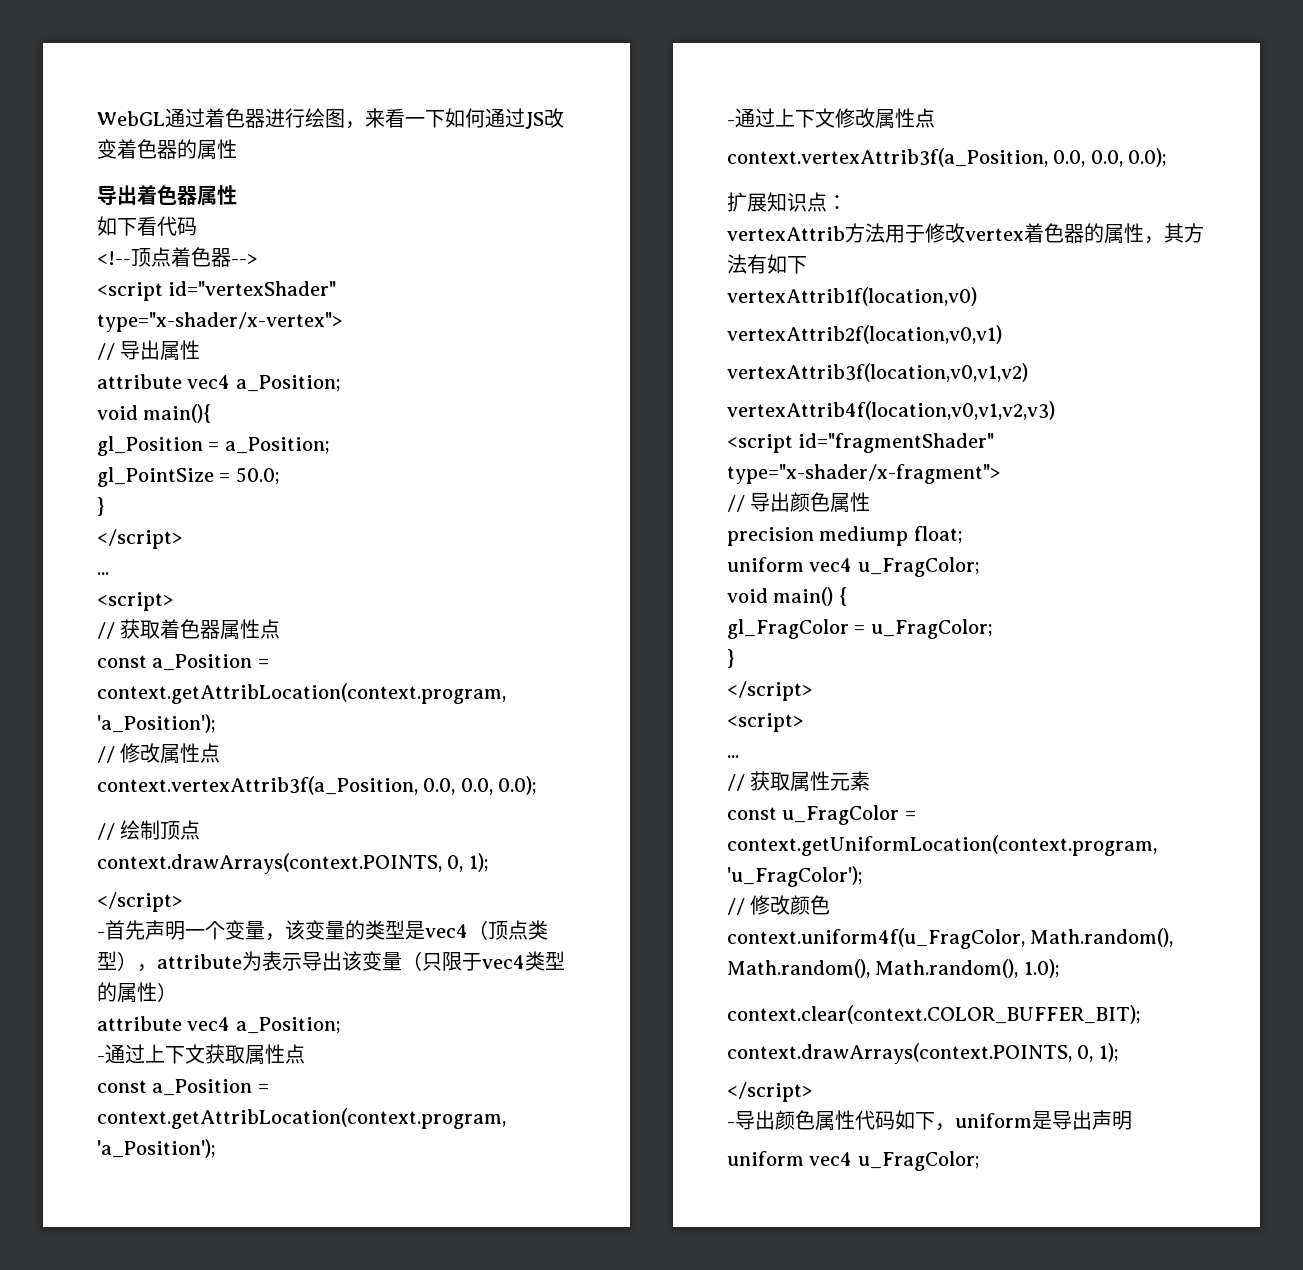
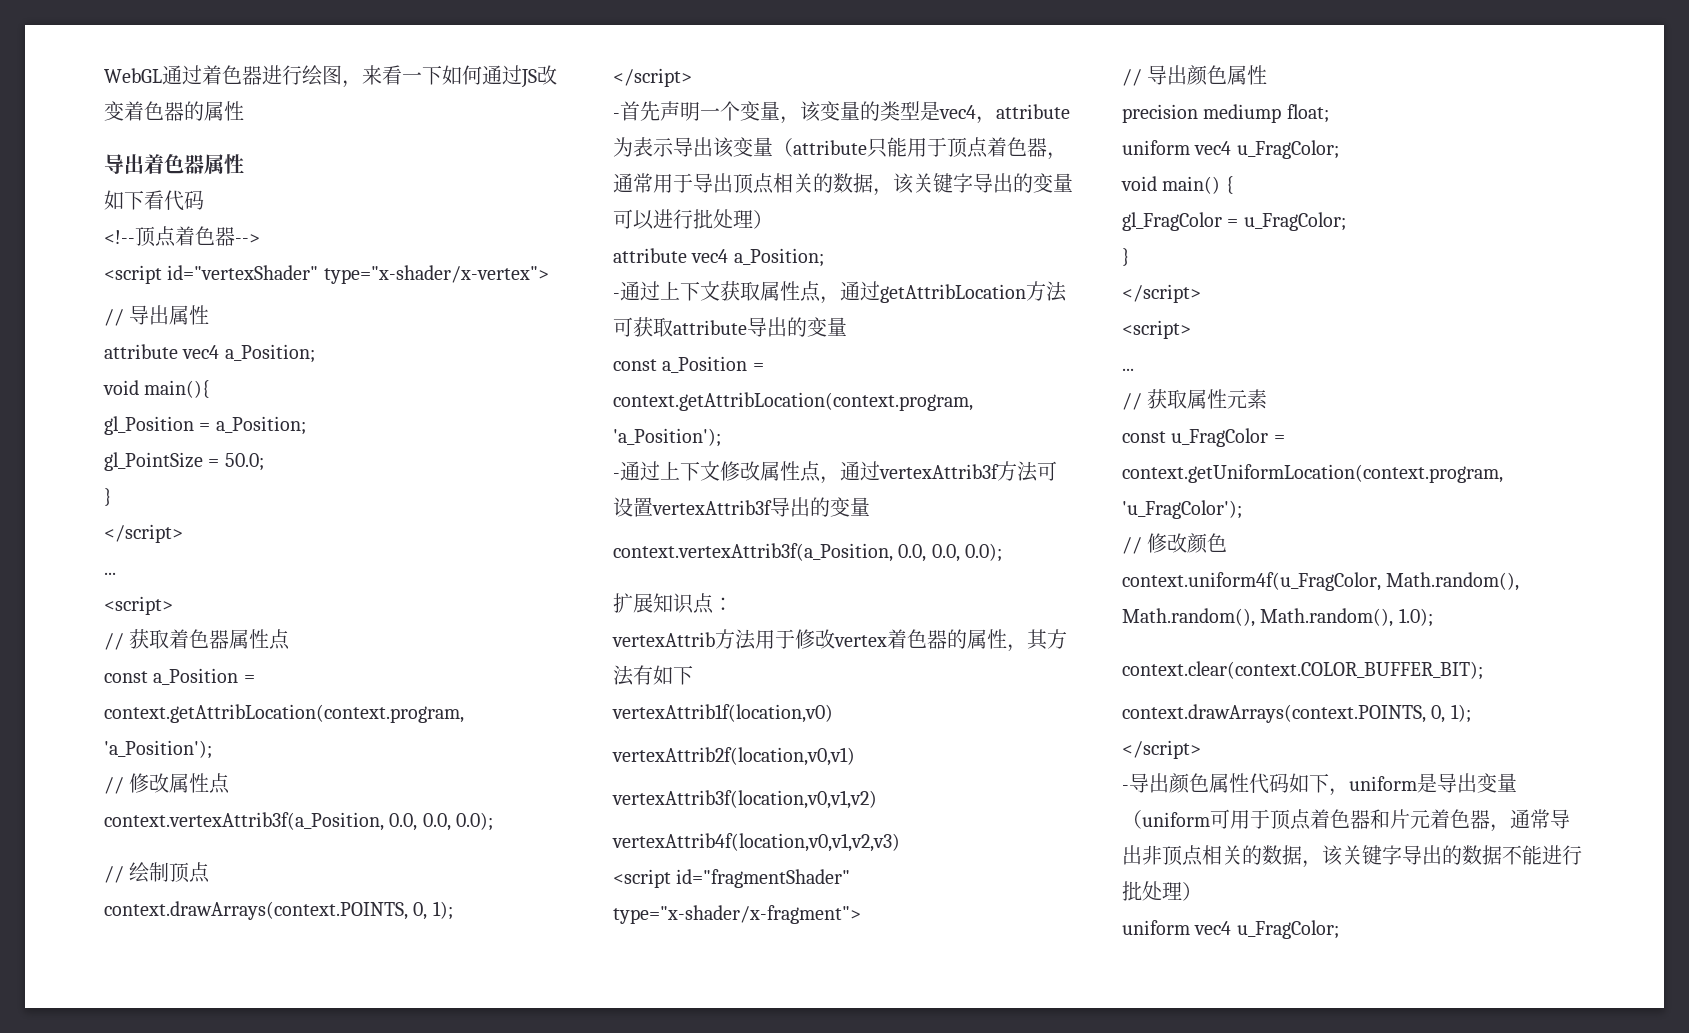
- -首先声明一个变量，该变量的类型是vec4（顶点类型），attribute为表示导出该变量（只限于vec4类型的属性）
+ -首先声明一个变量，该变量的类型是vec4，attribute为表示导出该变量（attribute只能用于顶点着色器，通常用于导出顶点相关的数据，该关键字导出的变量可以进行批处理）
- -通过上下文获取属性点
+ -通过上下文获取属性点，通过getAttribLocation方法可获取attribute导出的变量
- -通过上下文修改属性点
+ -通过上下文修改属性点，通过vertexAttrib3f方法可设置vertexAttrib3f导出的变量
- -导出颜色属性代码如下，uniform是导出声明
+ -导出颜色属性代码如下，uniform是导出变量（uniform可用于顶点着色器和片元着色器，通常导出非顶点相关的数据，该关键字导出的数据不能进行批处理）

